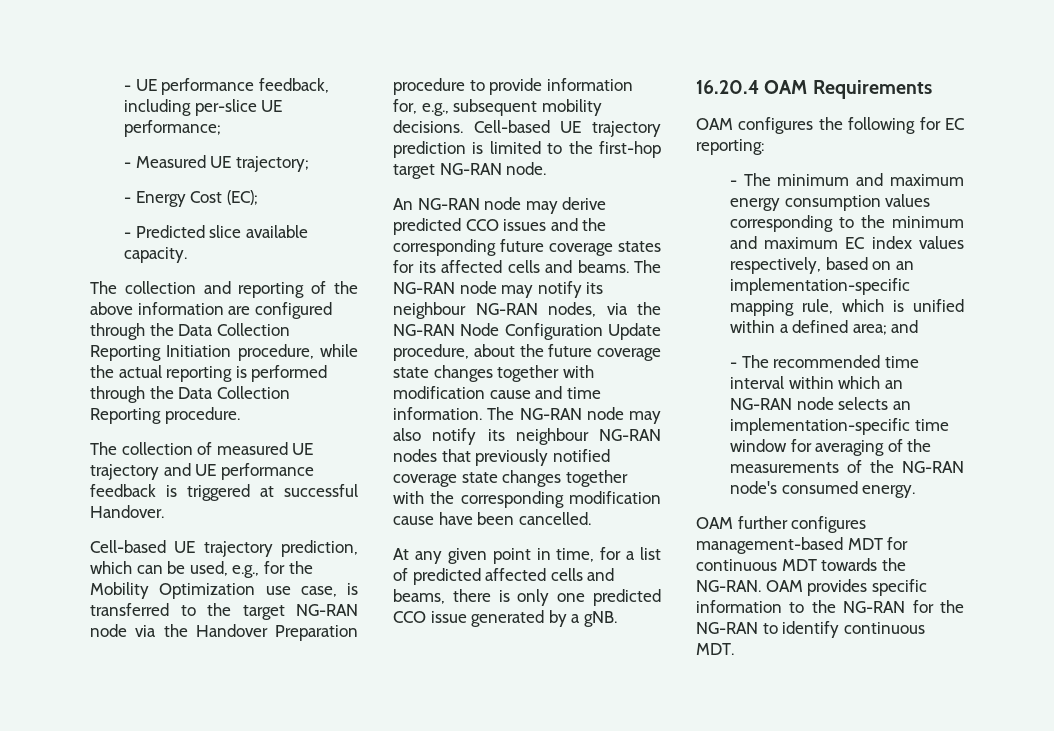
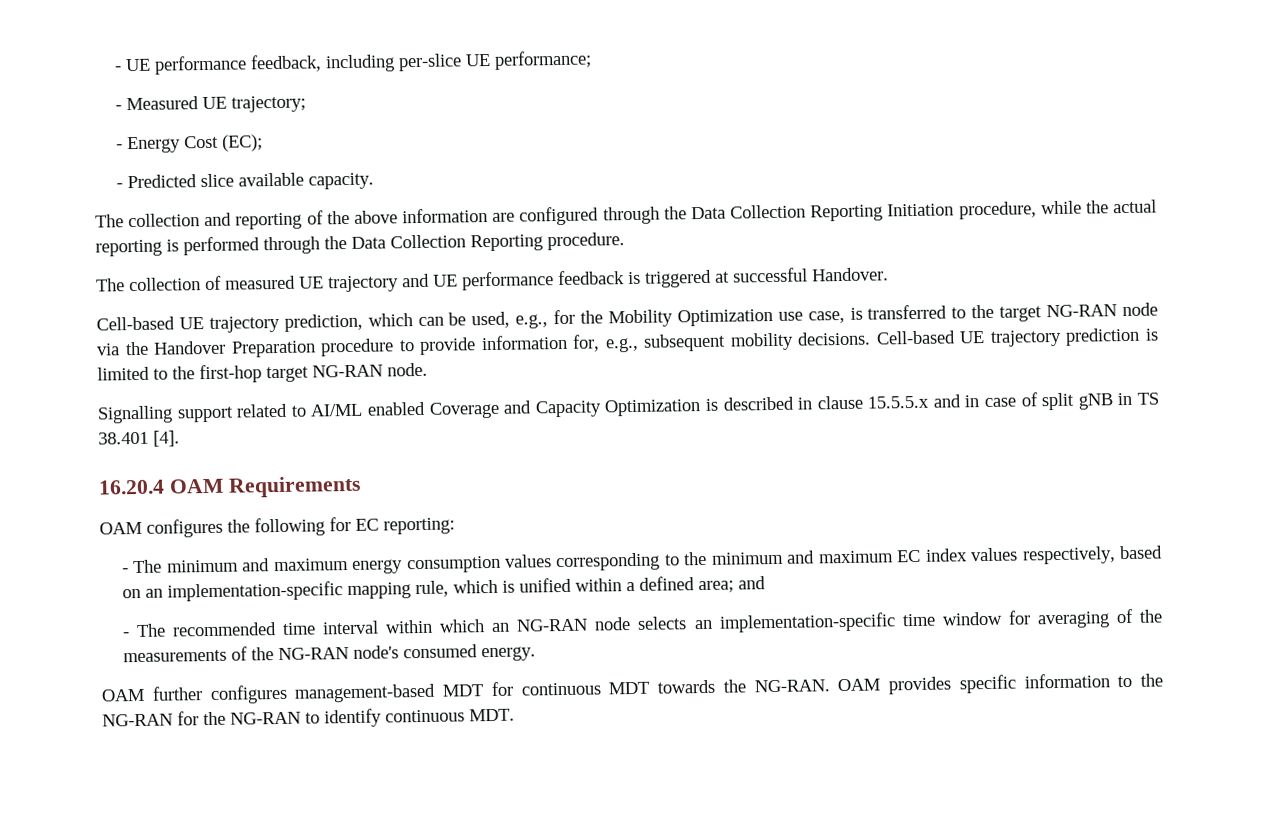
- An NG-RAN node may derive predicted CCO issues and the corresponding future coverage states for its affected cells and beams. The NG-RAN node may notify its neighbour NG-RAN nodes, via the NG-RAN Node Configuration Update procedure, about the future coverage state changes together with modification cause and time information. The NG-RAN node may also notify its neighbour NG-RAN nodes that previously notified coverage state changes together with the corresponding modification cause have been cancelled.
- At any given point in time, for a list of predicted affected cells and beams, there is only one predicted CCO issue generated by a gNB.
+ Signalling support related to AI/ML enabled Coverage and Capacity Optimization is described in clause 15.5.5.x and in case of split gNB in TS 38.401 [4].

